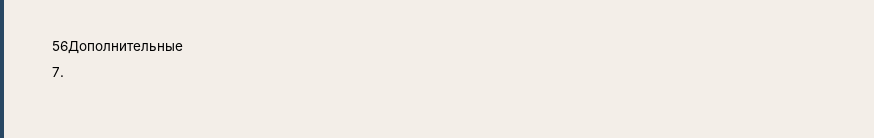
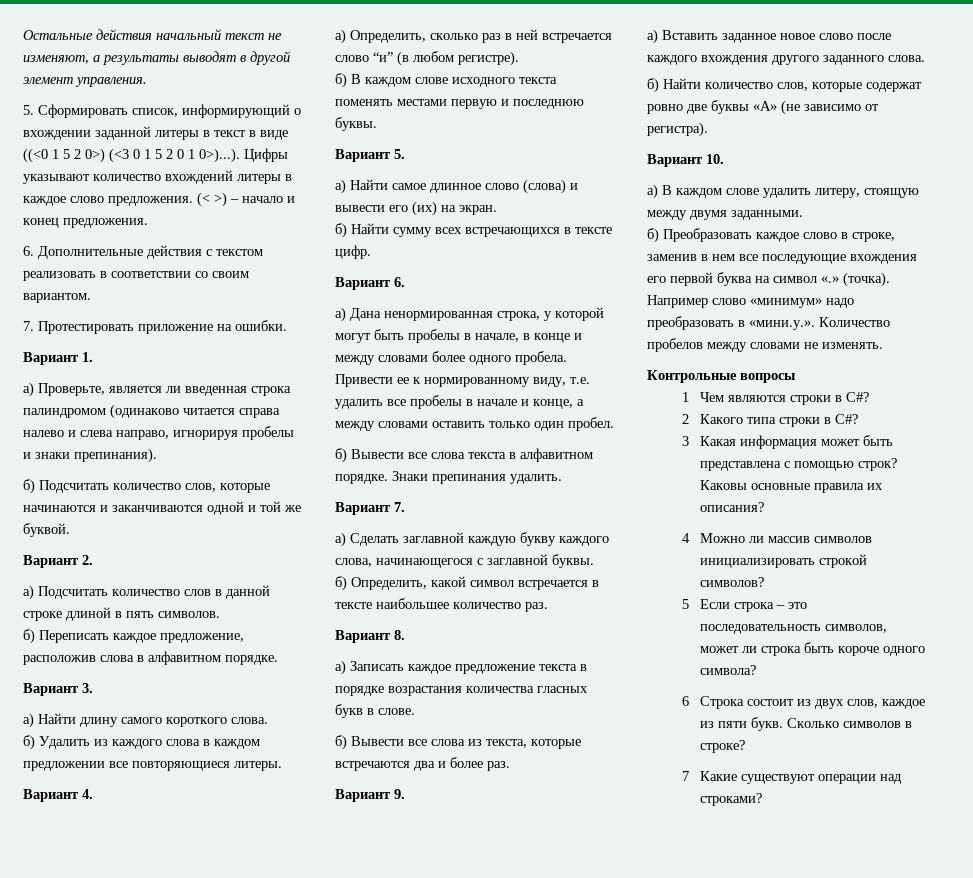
- 56Дополнительные
- 7.
+ Остальные действия начальный текст не изменяют, а результаты выводят в другой элемент управления.
+ 5. Сформировать список, информирующий о вхождении заданной литеры в текст в виде ((<0 1 5 2 0>) (<3 0 1 5 2 0 1 0>)...). Цифры указывают количество вхождений литеры в каждое слово предложения. (< >) – начало и конец предложения.
+ 6. Дополнительные действия с текстом реализовать в соответствии со своим вариантом.
+ 7. Протестировать приложение на ошибки.
+ Вариант 1.
+ а) Проверьте, является ли введенная строка палиндромом (одинаково читается справа налево и слева направо, игнорируя пробелы и знаки препинания).
+ б) Подсчитать количество слов, которые начинаются и заканчиваются одной и той же буквой.
+ Вариант 2.
+ а) Подсчитать количество слов в данной строке длиной в пять символов.
+ б) Переписать каждое предложение, расположив слова в алфавитном порядке.
+ Вариант 3.
+ а) Найти длину самого короткого слова.
+ б) Удалить из каждого слова в каждом предложении все повторяющиеся литеры.
+ Вариант 4.
+ а) Определить, сколько раз в ней встречается слово “и” (в любом регистре).
+ б) В каждом слове исходного текста поменять местами первую и последнюю буквы.
+ Вариант 5.
+ а) Найти самое длинное слово (слова) и вывести его (их) на экран.
+ б) Найти сумму всех встречающихся в тексте цифр.
+ Вариант 6.
+ а) Дана ненормированная строка, у которой могут быть пробелы в начале, в конце и между словами более одного пробела. Привести ее к нормированному виду, т.е. удалить все пробелы в начале и конце, а между словами оставить только один пробел.
+ б) Вывести все слова текста в алфавитном порядке. Знаки препинания удалить.
+ Вариант 7.
+ а) Сделать заглавной каждую букву каждого слова, начинающегося с заглавной буквы.
+ б) Определить, какой символ встречается в тексте наибольшее количество раз.
+ Вариант 8.
+ а) Записать каждое предложение текста в порядке возрастания количества гласных букв в слове.
+ б) Вывести все слова из текста, которые встречаются два и более раз.
+ Вариант 9.
+ а) Вставить заданное новое слово после каждого вхождения другого заданного слова.
+ б) Найти количество слов, которые содержат ровно две буквы «А» (не зависимо от регистра).
+ Вариант 10.
+ а) В каждом слове удалить литеру, стоящую между двумя заданными.
+ б) Преобразовать каждое слово в строке, заменив в нем все последующие вхождения его первой буква на символ «.» (точка). Например слово «минимум» надо преобразовать в «мини.у.». Количество пробелов между словами не изменять.
+ Контрольные вопросы
+ 1 Чем являются строки в С#?
+ 2 Какого типа строки в С#?
+ 3 Какая информация может быть представлена с помощью строк? Каковы основные правила их описания?
+ 4 Можно ли массив символов инициализировать строкой символов?
+ 5 Если строка – это последовательность символов, может ли строка быть короче одного символа?
+ 6 Строка состоит из двух слов, каждое из пяти букв. Сколько символов в строке?
+ 7 Какие существуют операции над строками?

